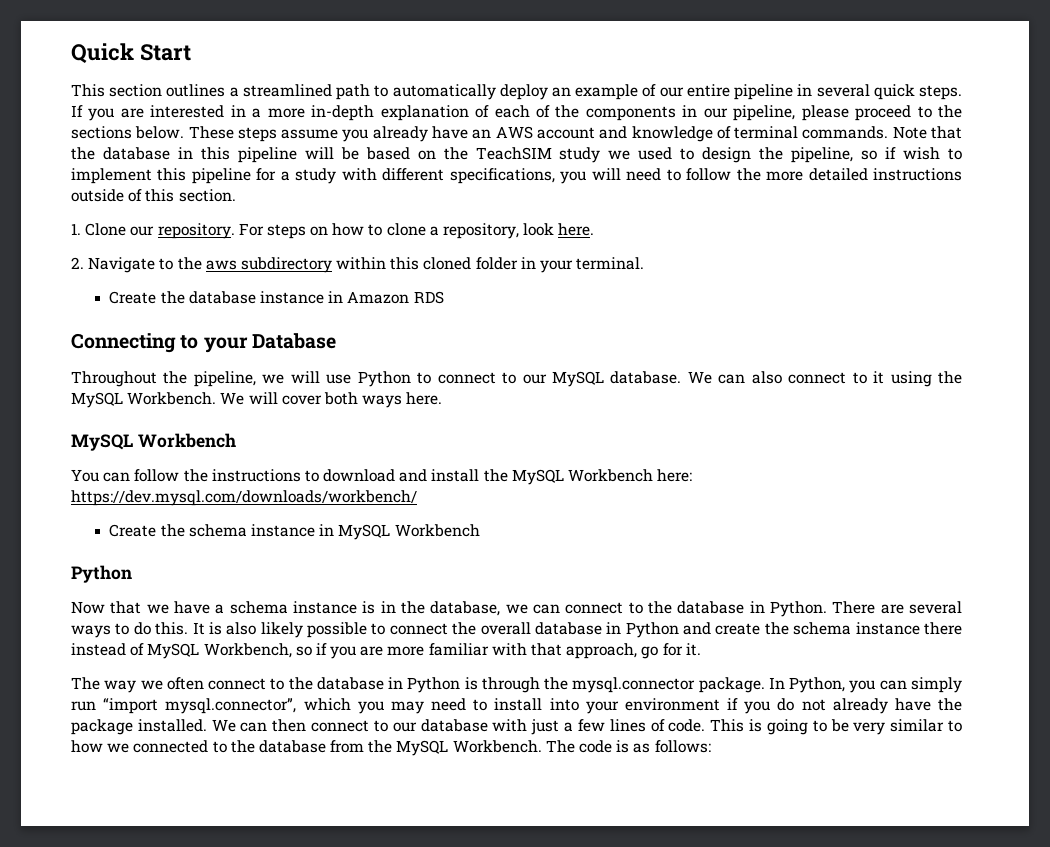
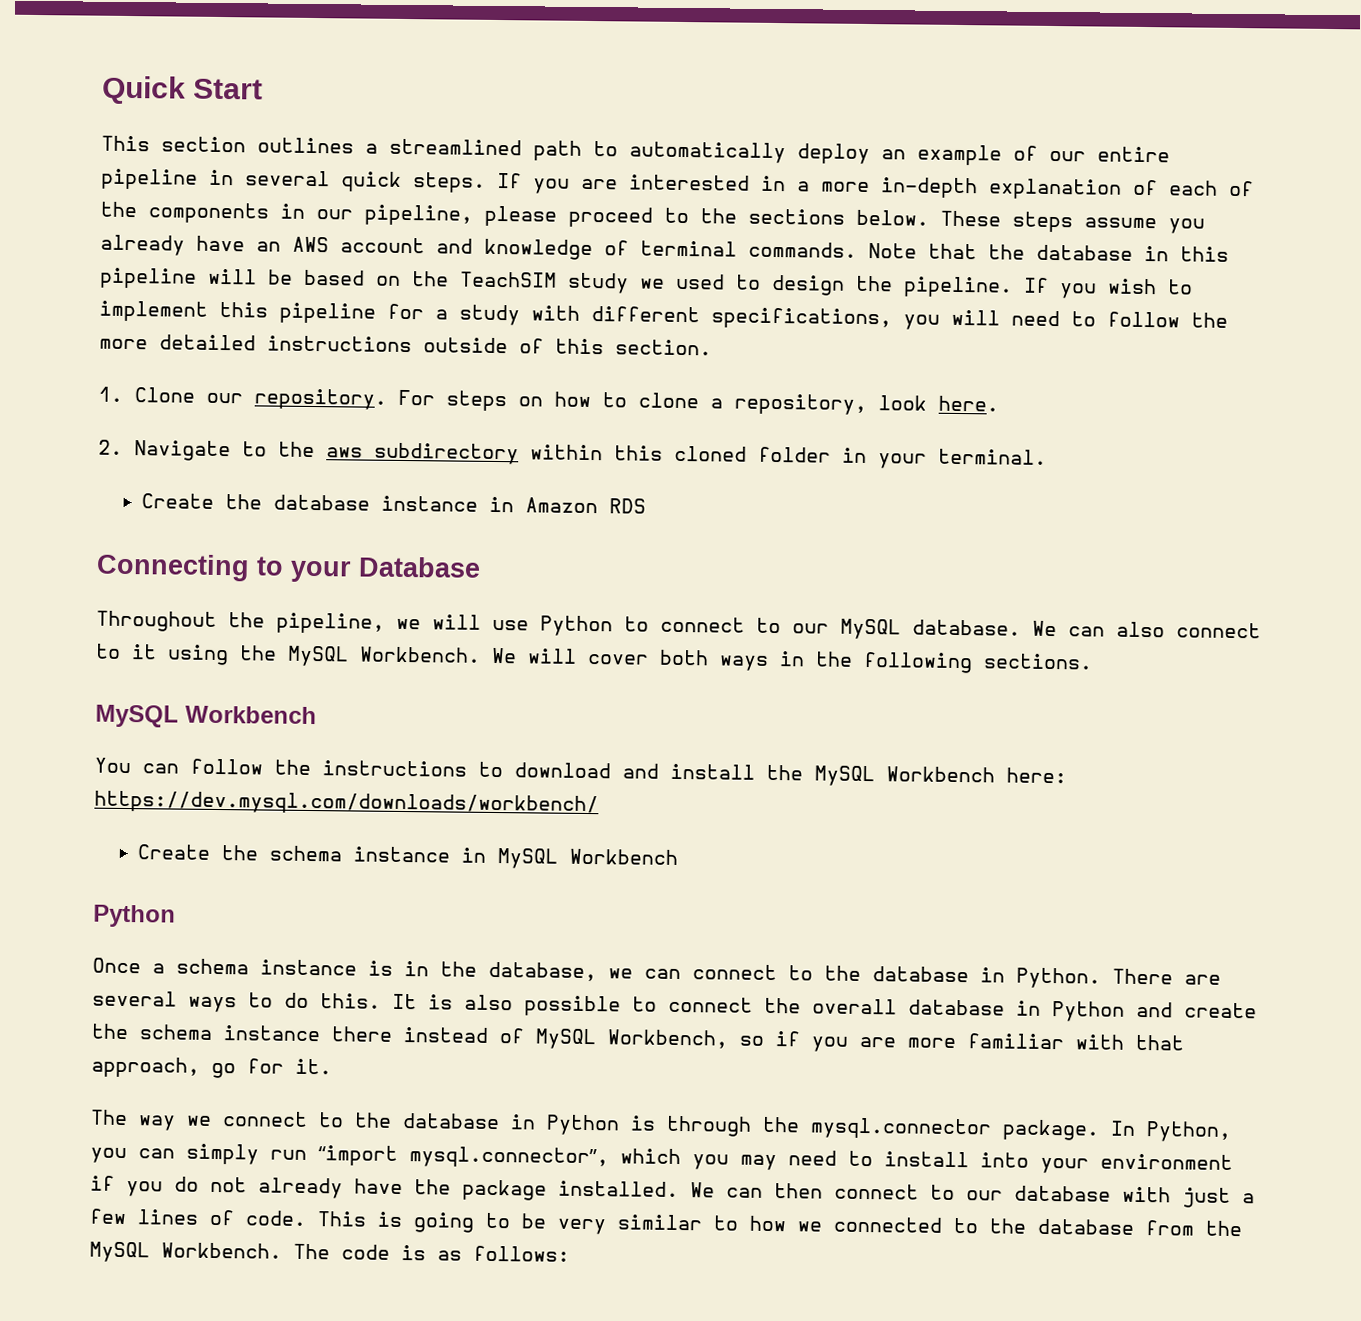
- Note that the database in this pipeline will be based on the TeachSIM study we used to design the pipeline, so if wish to implement this pipeline for a study with different specifications, you will need to follow the more detailed instructions outside of this section.
+ Note that the database in this pipeline will be based on the TeachSIM study we used to design the pipeline. If you wish to implement this pipeline for a study with different specifications, you will need to follow the more detailed instructions outside of this section.
- We will cover both ways here.
+ We will cover both ways in the following sections.
- Now that we have a schema instance is in the database, we can connect to the database in Python.
+ Once a schema instance is in the database, we can connect to the database in Python.
- It is also likely possible to connect the overall database in Python and create the schema instance there instead of MySQL Workbench, so if you are more familiar with that approach, go for it.
+ It is also possible to connect the overall database in Python and create the schema instance there instead of MySQL Workbench, so if you are more familiar with that approach, go for it.
- The way we often connect to the database in Python is through the mysql.connector package.
+ The way we connect to the database in Python is through the mysql.connector package.

